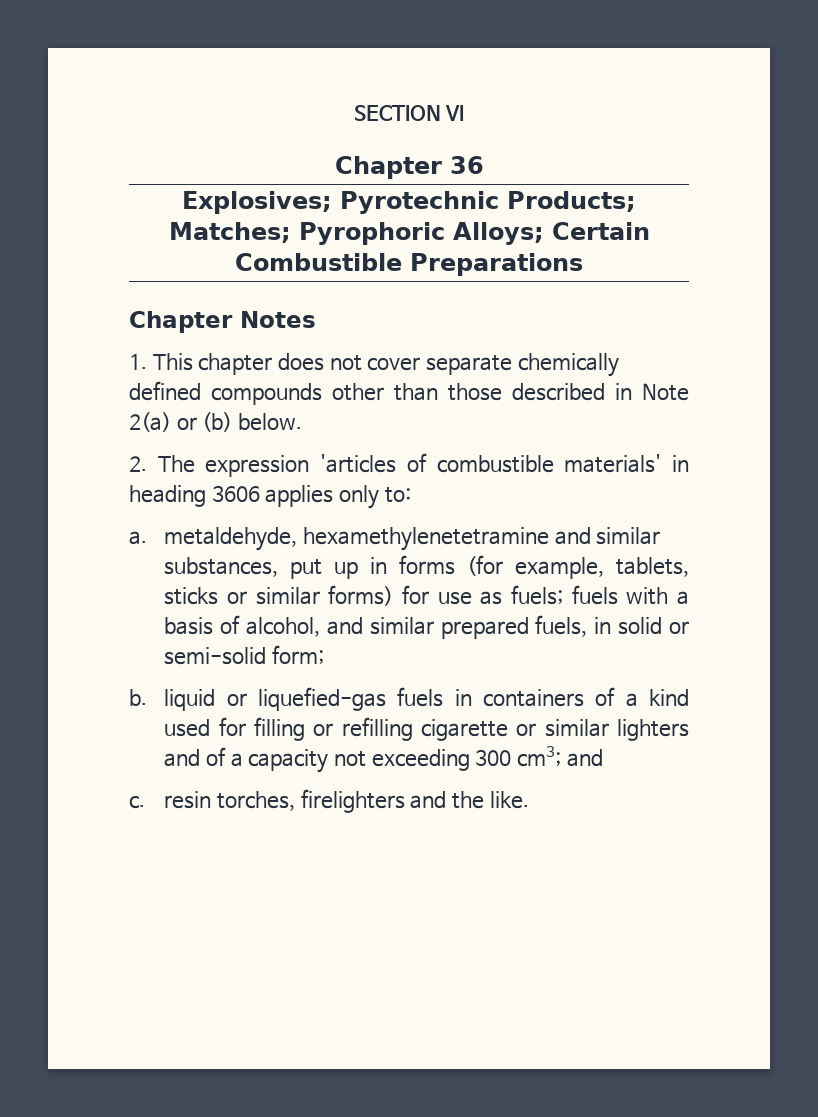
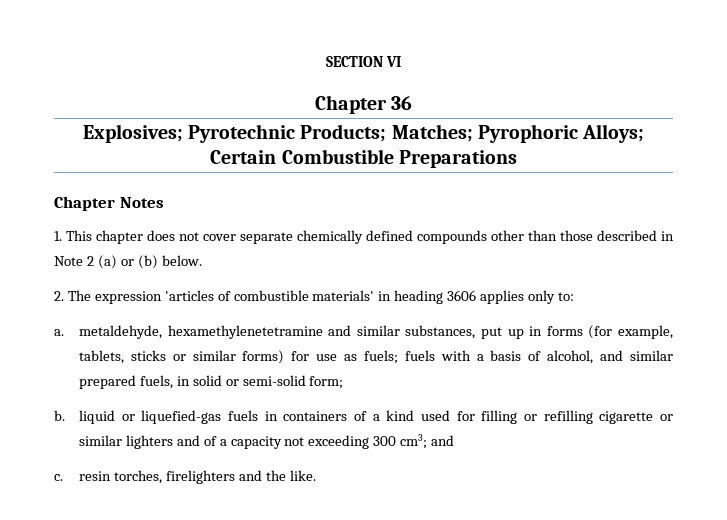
- 1. This chapter does not cover separate chemically defined compounds other than those described in Note 2(a) or (b) below.
+ 1. This chapter does not cover separate chemically defined compounds other than those described in Note 2 (a) or (b) below.

